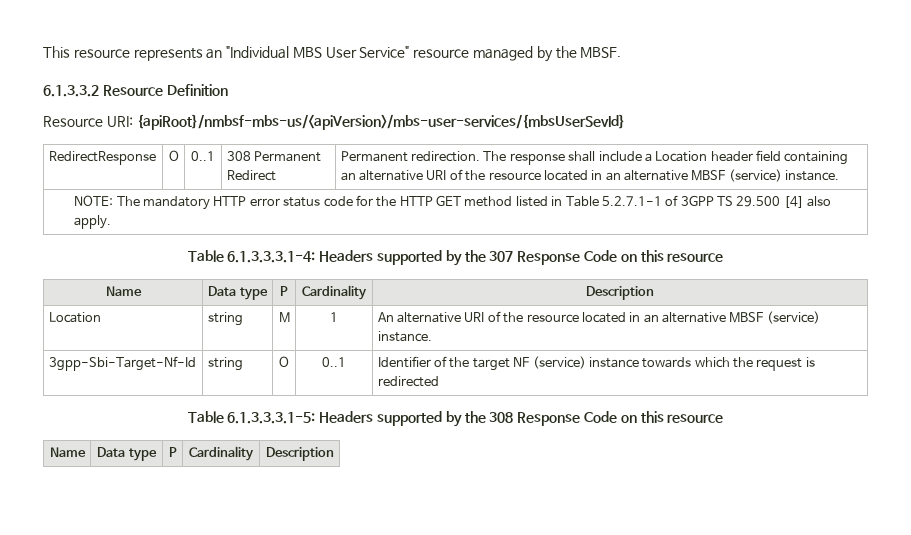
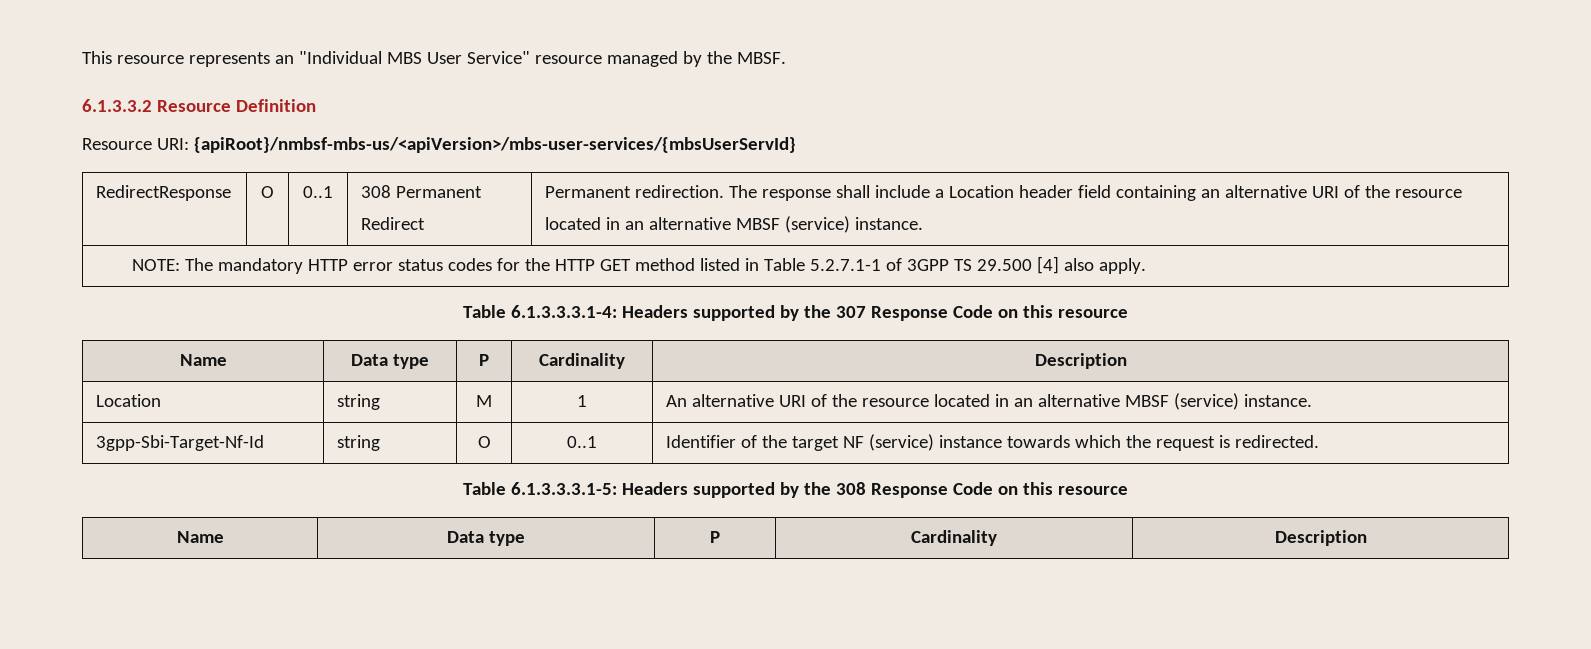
- Resource URI: {apiRoot}/nmbsf-mbs-us/<apiVersion>/mbs-user-services/{mbsUserSevId}
+ Resource URI: {apiRoot}/nmbsf-mbs-us/<apiVersion>/mbs-user-services/{mbsUserServId}
- NOTE: The mandatory HTTP error status code for the HTTP GET method listed in Table 5.2.7.1-1 of 3GPP TS 29.500 [4] also apply.
+ NOTE: The mandatory HTTP error status codes for the HTTP GET method listed in Table 5.2.7.1-1 of 3GPP TS 29.500 [4] also apply.
- 3gpp-Sbi-Target-Nf-Id | string | O | 0..1 | Identifier of the target NF (service) instance towards which the request is redirected
+ 3gpp-Sbi-Target-Nf-Id | string | O | 0..1 | Identifier of the target NF (service) instance towards which the request is redirected.

